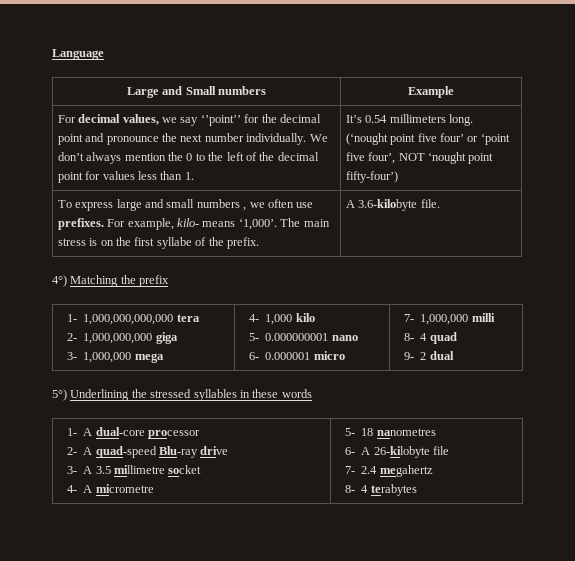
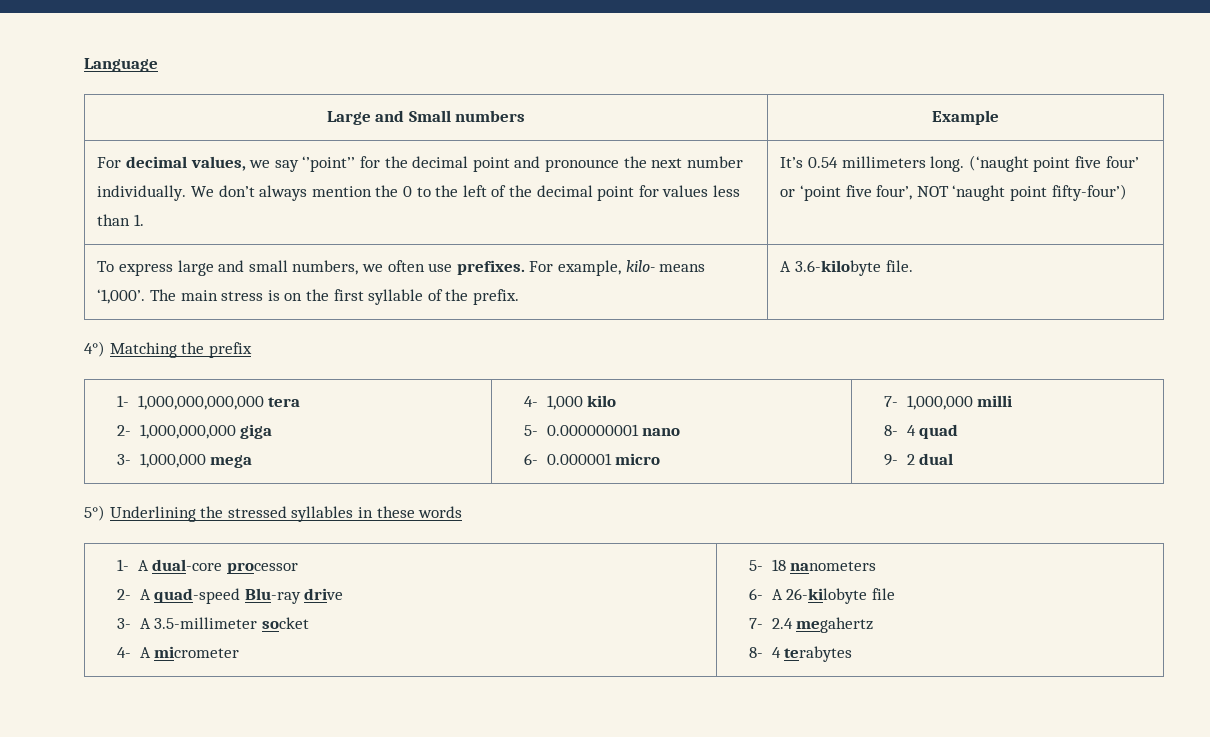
- (‘nought point five four’ or ‘point five four’, NOT ‘nought point fifty-four’)
+ (‘naught point five four’ or ‘point five four’, NOT ‘naught point fifty-four’)
- To express large and small numbers , we often use prefixes. For example, kilo- means ‘1,000’. The main stress is on the first syllabe of the prefix. | A 3.6-kilobyte file.
+ To express large and small numbers, we often use prefixes. For example, kilo- means ‘1,000’. The main stress is on the first syllable of the prefix. | A 3.6-kilobyte file.
  1- A dual-core processor
  2- A quad-speed Blu-ray drive
- 3- A 3.5 millimetre socket
- 4- A micrometre | 5- 18 nanometres
+ 3- A 3.5-millimeter socket
+ 4- A micrometer | 5- 18 nanometers

